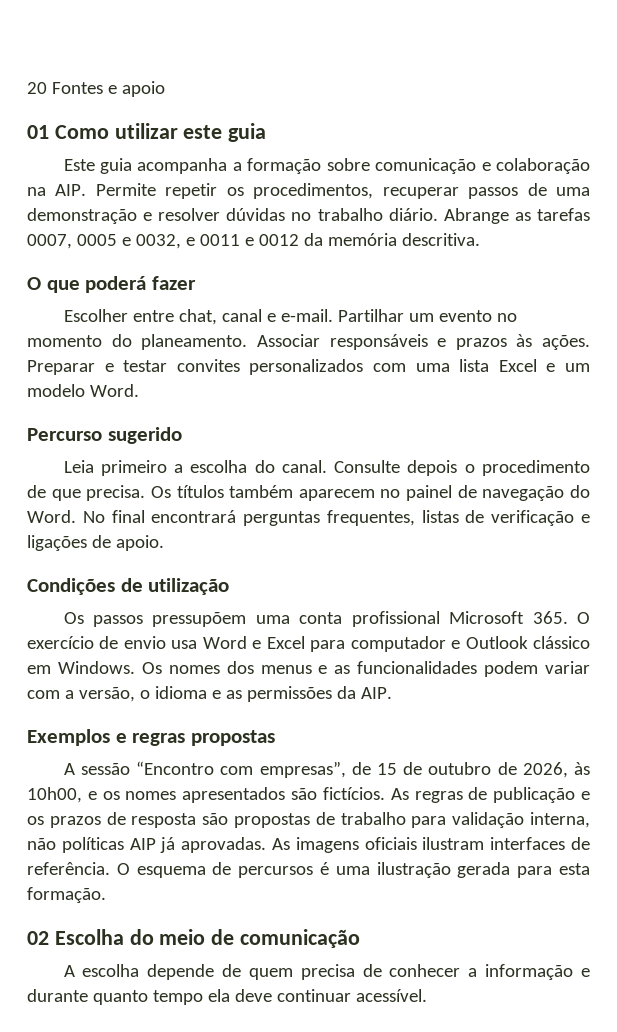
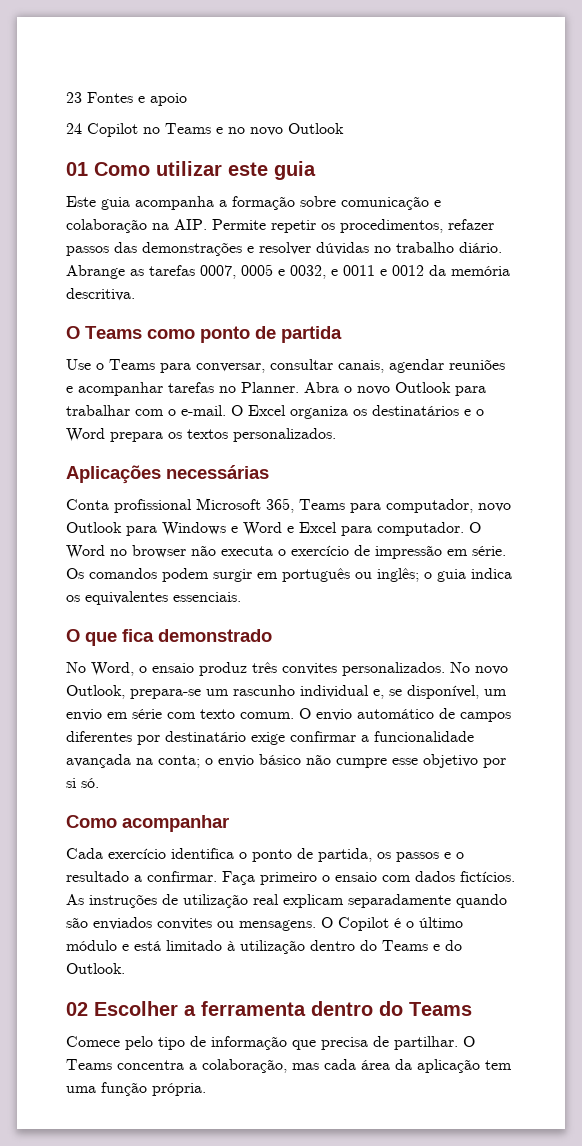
- 20 Fontes e apoio
+ 23 Fontes e apoio
+ 24 Copilot no Teams e no novo Outlook
- Este guia acompanha a formação sobre comunicação e colaboração na AIP. Permite repetir os procedimentos, recuperar passos de uma demonstração e resolver dúvidas no trabalho diário.
+ Este guia acompanha a formação sobre comunicação e colaboração na AIP. Permite repetir os procedimentos, refazer passos das demonstrações e resolver dúvidas no trabalho diário.
- O que poderá fazer
- Escolher entre chat, canal e e-mail. Partilhar um evento no momento do planeamento. Associar responsáveis e prazos às ações. Preparar e testar convites personalizados com uma lista Excel e um modelo Word.
- Percurso sugerido
- Leia primeiro a escolha do canal. Consulte depois o procedimento de que precisa. Os títulos também aparecem no painel de navegação do Word. No final encontrará perguntas frequentes, listas de verificação e ligações de apoio.
- Condições de utilização
- Os passos pressupõem uma conta profissional Microsoft 365. O exercício de envio usa Word e Excel para computador e Outlook clássico em Windows. Os nomes dos menus e as funcionalidades podem variar com a versão, o idioma e as permissões da AIP.
- Exemplos e regras propostas
- A sessão “Encontro com empresas”, de 15 de outubro de 2026, às 10h00, e os nomes apresentados são fictícios. As regras de publicação e os prazos de resposta são propostas de trabalho para validação interna, não políticas AIP já aprovadas. As imagens oficiais ilustram interfaces de referência. O esquema de percursos é uma ilustração gerada para esta formação.
- 02 Escolha do meio de comunicação
- A escolha depende de quem precisa de conhecer a informação e durante quanto tempo ela deve continuar acessível.
+ O Teams como ponto de partida
+ Use o Teams para conversar, consultar canais, agendar reuniões e acompanhar tarefas no Planner. Abra o novo Outlook para trabalhar com o e-mail. O Excel organiza os destinatários e o Word prepara os textos personalizados.
+ Aplicações necessárias
+ Conta profissional Microsoft 365, Teams para computador, novo Outlook para Windows e Word e Excel para computador. O Word no browser não executa o exercício de impressão em série. Os comandos podem surgir em português ou inglês; o guia indica os equivalentes essenciais.
+ O que fica demonstrado
+ No Word, o ensaio produz três convites personalizados. No novo Outlook, prepara-se um rascunho individual e, se disponível, um envio em série com texto comum. O envio automático de campos diferentes por destinatário exige confirmar a funcionalidade avançada na conta; o envio básico não cumpre esse objetivo por si só.
+ Como acompanhar
+ Cada exercício identifica o ponto de partida, os passos e o resultado a confirmar. Faça primeiro o ensaio com dados fictícios. As instruções de utilização real explicam separadamente quando são enviados convites ou mensagens. O Copilot é o último módulo e está limitado à utilização dentro do Teams e do Outlook.
+ 02 Escolher a ferramenta dentro do Teams
+ Comece pelo tipo de informação que precisa de partilhar. O Teams concentra a colaboração, mas cada área da aplicação tem uma função própria.

